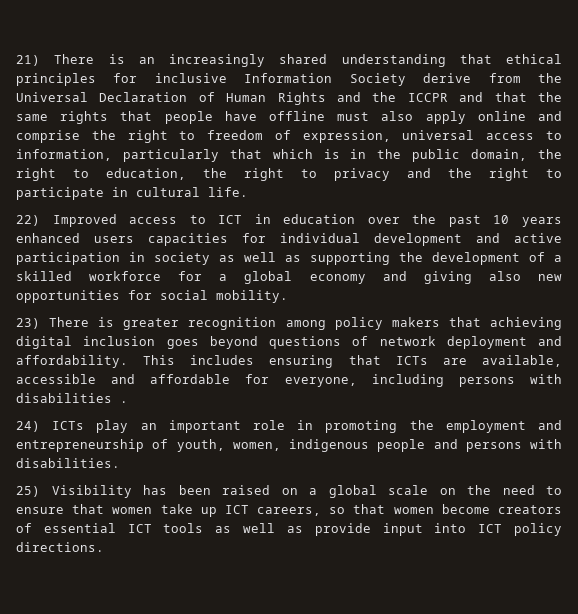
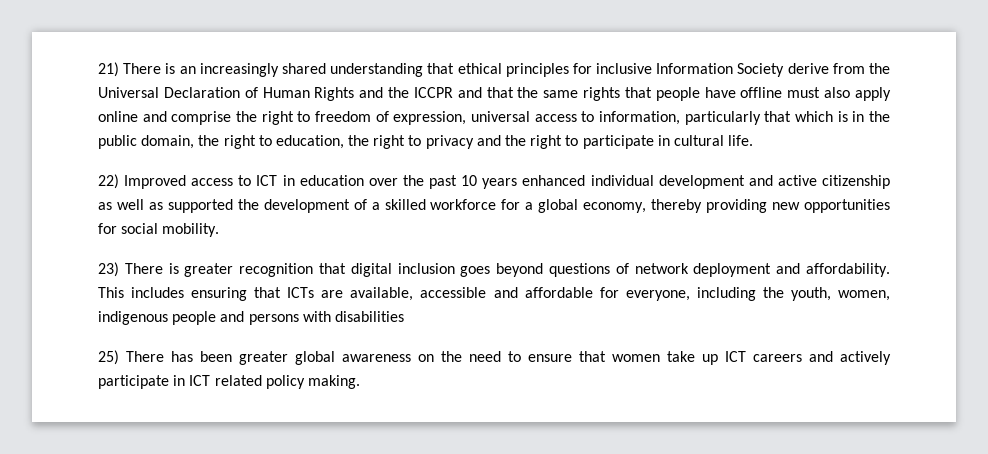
- 22) Improved access to ICT in education over the past 10 years enhanced users capacities for individual development and active participation in society as well as supporting the development of a skilled workforce for a global economy and giving also new opportunities for social mobility.
+ 22) Improved access to ICT in education over the past 10 years enhanced individual development and active citizenship as well as supported the development of a skilled workforce for a global economy, thereby providing new opportunities for social mobility.
- 23) There is greater recognition among policy makers that achieving digital inclusion goes beyond questions of network deployment and affordability.
+ 23) There is greater recognition that digital inclusion goes beyond questions of network deployment and affordability.
- This includes ensuring that ICTs are available, accessible and affordable for everyone, including persons with disabilities .
- 24) ICTs play an important role in promoting the employment and entrepreneurship of youth, women, indigenous people and persons with disabilities.
+ This includes ensuring that ICTs are available, accessible and affordable for everyone, including the youth, women, indigenous people and persons with disabilities
- 25) Visibility has been raised on a global scale on the need to ensure that women take up ICT careers, so that women become creators of essential ICT tools as well as provide input into ICT policy directions.
+ 25) There has been greater global awareness on the need to ensure that women take up ICT careers and actively participate in ICT related policy making.

